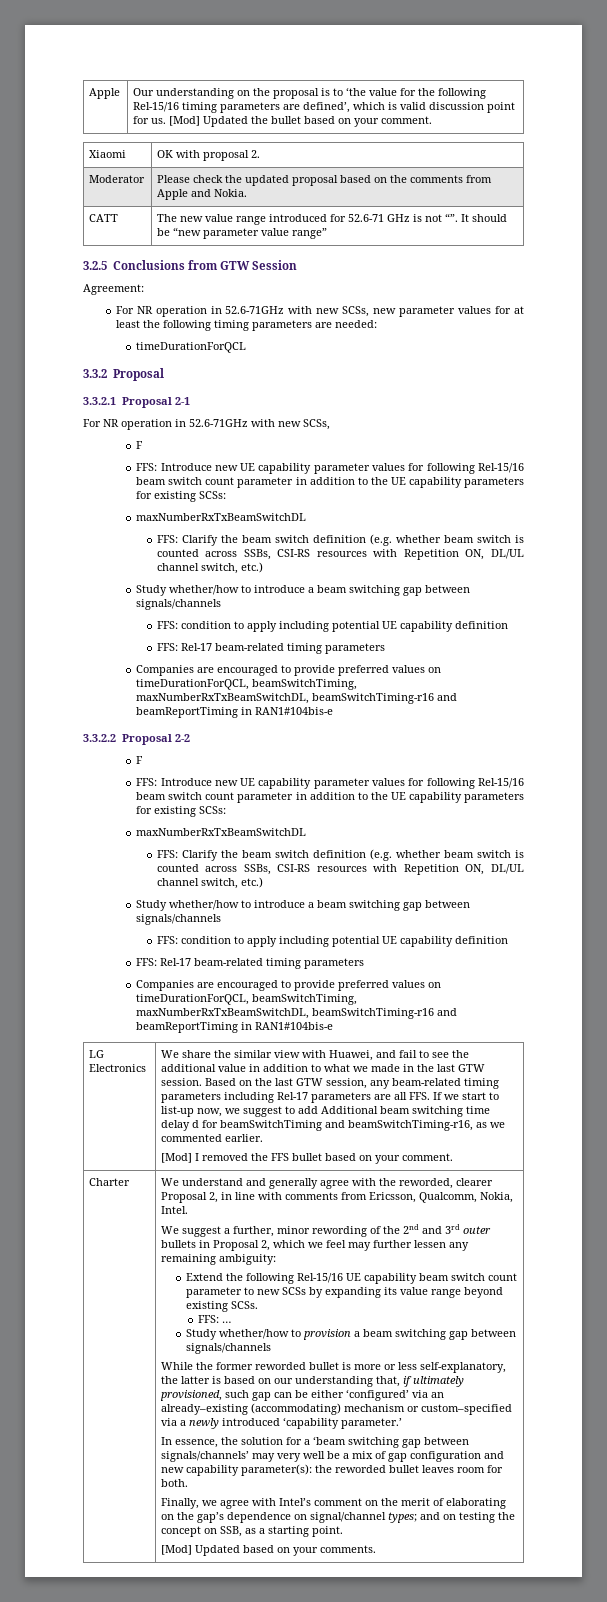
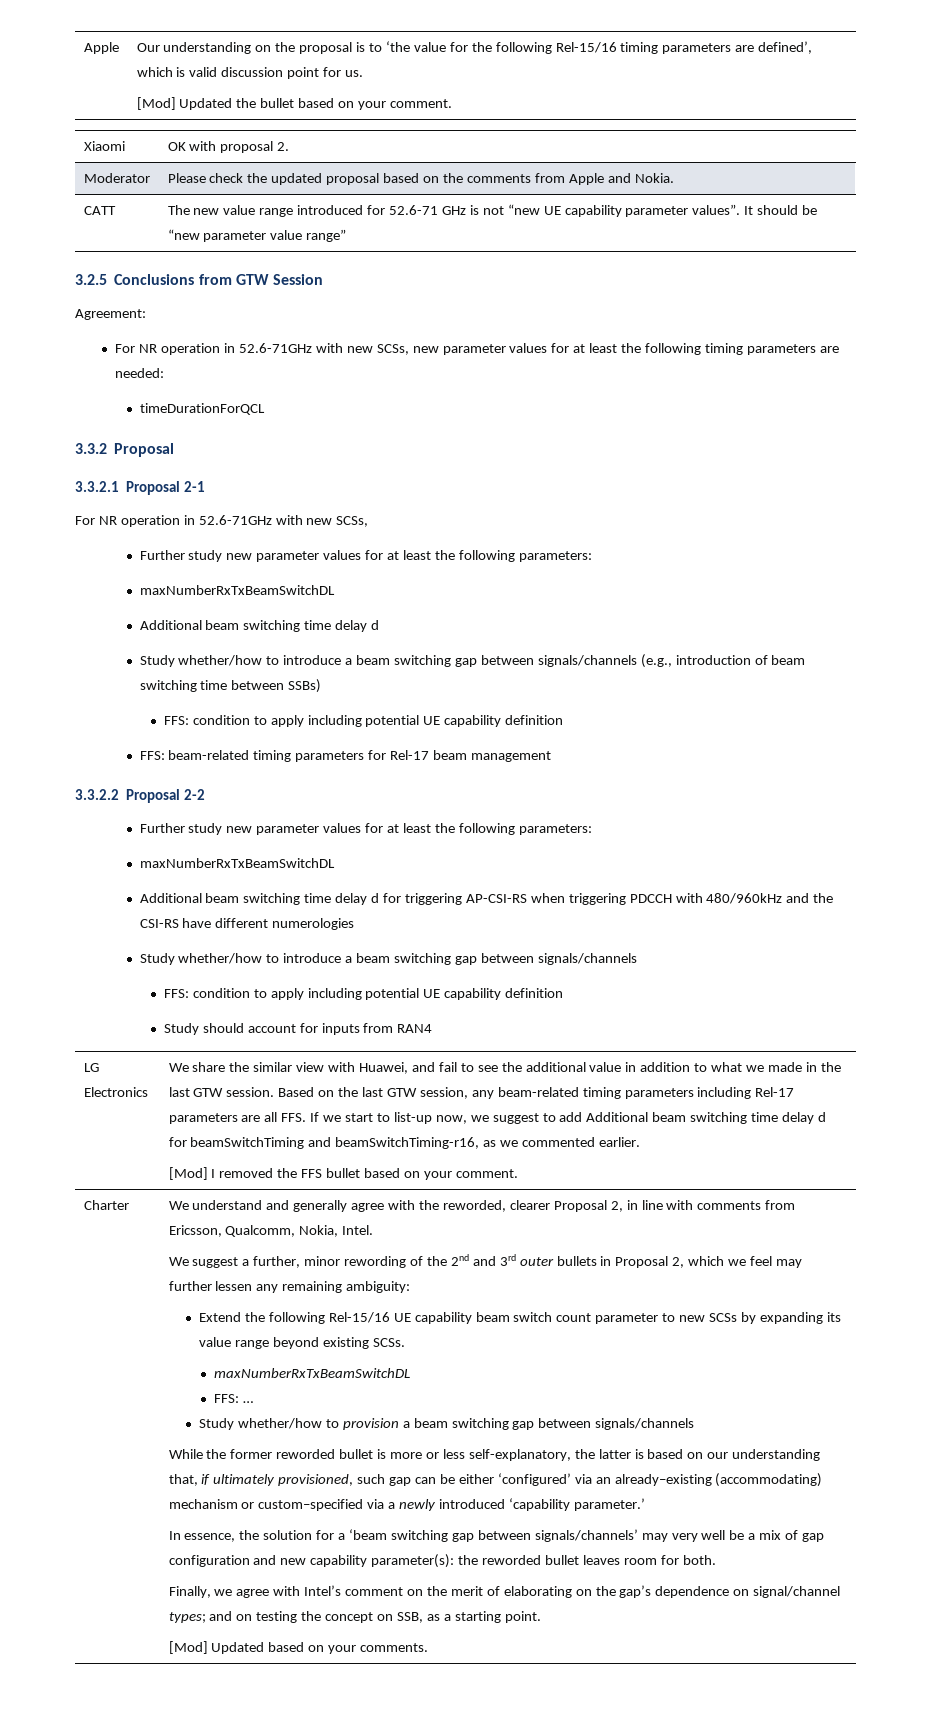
- Apple | Our understanding on the proposal is to ‘the value for the following Rel-15/16 timing parameters are defined’, which is valid discussion point for us. [Mod] Updated the bullet based on your comment.
+ Apple | Our understanding on the proposal is to ‘the value for the following Rel-15/16 timing parameters are defined’, which is valid discussion point for us.
+ [Mod] Updated the bullet based on your comment.
- CATT | The new value range introduced for 52.6-71 GHz is not “”. It should be “new parameter value range”
+ CATT | The new value range introduced for 52.6-71 GHz is not “new UE capability parameter values”. It should be “new parameter value range”
  3.3.2.1 Proposal 2-1
  For NR operation in 52.6-71GHz with new SCSs,
- F
- FFS: Introduce new UE capability parameter values for following Rel-15/16 beam switch count parameter in addition to the UE capability parameters for existing SCSs:
+ Further study new parameter values for at least the following parameters:
  maxNumberRxTxBeamSwitchDL
- FFS: Clarify the beam switch definition (e.g. whether beam switch is counted across SSBs, CSI-RS resources with Repetition ON, DL/UL channel switch, etc.)
+ Additional beam switching time delay d
+ Study whether/how to introduce a beam switching gap between signals/channels (e.g., introduction of beam switching time between SSBs)
+ FFS: condition to apply including potential UE capability definition
+ FFS: beam-related timing parameters for Rel-17 beam management
+ 3.3.2.2 Proposal 2-2
+ Further study new parameter values for at least the following parameters:
+ maxNumberRxTxBeamSwitchDL
+ Additional beam switching time delay d for triggering AP-CSI-RS when triggering PDCCH with 480/960kHz and the CSI-RS have different numerologies
  Study whether/how to introduce a beam switching gap between signals/channels
  FFS: condition to apply including potential UE capability definition
- FFS: Rel-17 beam-related timing parameters
- Companies are encouraged to provide preferred values on timeDurationForQCL, beamSwitchTiming, maxNumberRxTxBeamSwitchDL, beamSwitchTiming-r16 and beamReportTiming in RAN1#104bis-e
- 3.3.2.2 Proposal 2-2
- F
- FFS: Introduce new UE capability parameter values for following Rel-15/16 beam switch count parameter in addition to the UE capability parameters for existing SCSs:
- maxNumberRxTxBeamSwitchDL
- FFS: Clarify the beam switch definition (e.g. whether beam switch is counted across SSBs, CSI-RS resources with Repetition ON, DL/UL channel switch, etc.)
- Study whether/how to introduce a beam switching gap between signals/channels
- FFS: condition to apply including potential UE capability definition
- FFS: Rel-17 beam-related timing parameters
- Companies are encouraged to provide preferred values on timeDurationForQCL, beamSwitchTiming, maxNumberRxTxBeamSwitchDL, beamSwitchTiming-r16 and beamReportTiming in RAN1#104bis-e
+ Study should account for inputs from RAN4
  Extend the following Rel-15/16 UE capability beam switch count parameter to new SCSs by expanding its value range beyond existing SCSs.
+ maxNumberRxTxBeamSwitchDL

